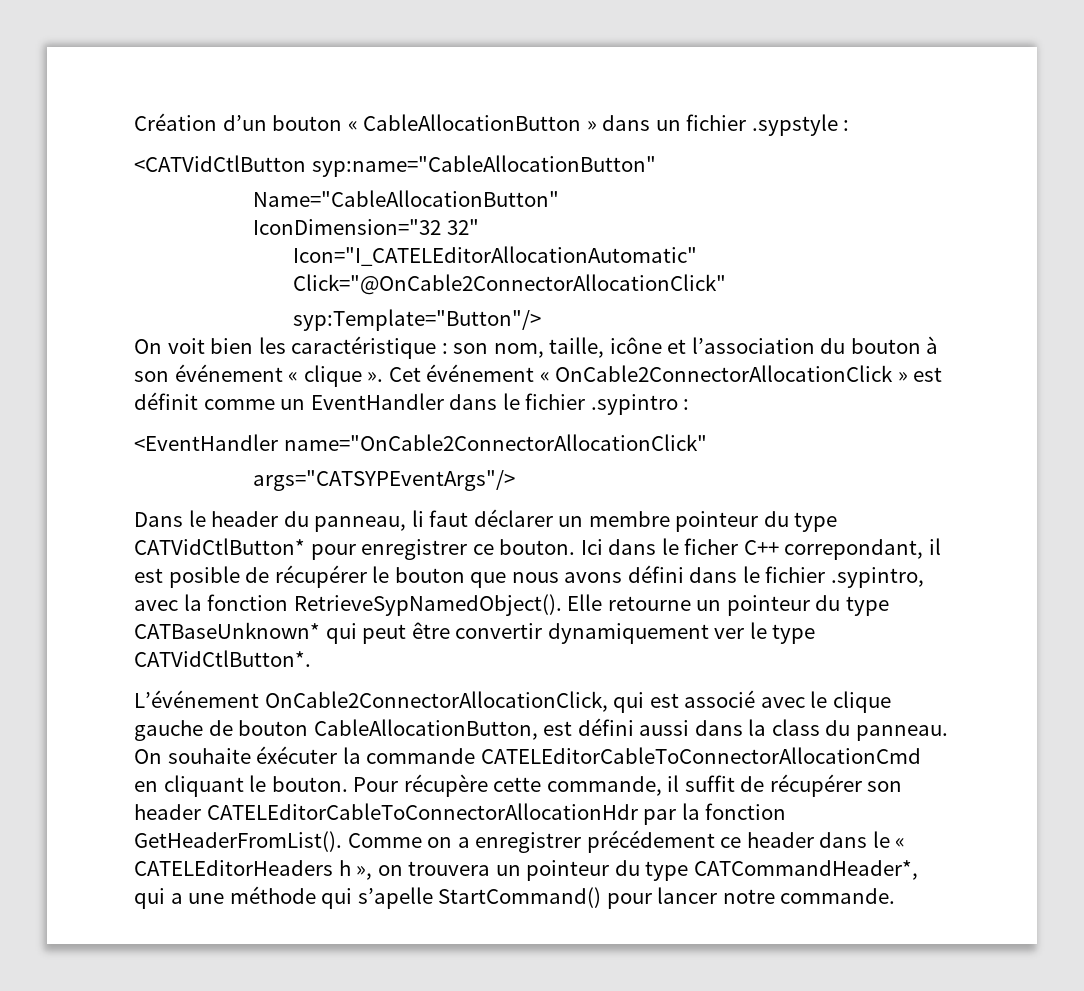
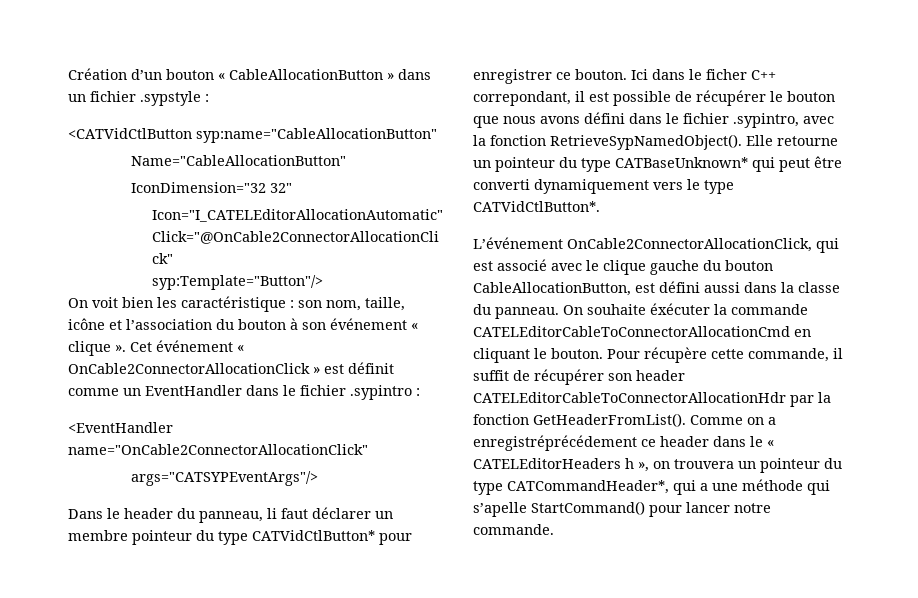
- Ici dans le ficher C++ correpondant, il est posible de récupérer le bouton que nous avons défini dans le fichier .sypintro, avec la fonction RetrieveSypNamedObject().
+ Ici dans le ficher C++ correpondant, il est possible de récupérer le bouton que nous avons défini dans le fichier .sypintro, avec la fonction RetrieveSypNamedObject().
- Elle retourne un pointeur du type CATBaseUnknown* qui peut être convertir dynamiquement ver le type CATVidCtlButton*.
+ Elle retourne un pointeur du type CATBaseUnknown* qui peut être converti dynamiquement vers le type CATVidCtlButton*.
- L’événement OnCable2ConnectorAllocationClick, qui est associé avec le clique gauche de bouton CableAllocationButton, est défini aussi dans la class du panneau.
+ L’événement OnCable2ConnectorAllocationClick, qui est associé avec le clique gauche du bouton CableAllocationButton, est défini aussi dans la classe du panneau.
- Comme on a enregistrer précédement ce header dans le « CATELEditorHeaders h », on trouvera un pointeur du type CATCommandHeader*, qui a une méthode qui s’apelle StartCommand() pour lancer notre commande.
+ Comme on a enregistréprécédement ce header dans le « CATELEditorHeaders h », on trouvera un pointeur du type CATCommandHeader*, qui a une méthode qui s’apelle StartCommand() pour lancer notre commande.

